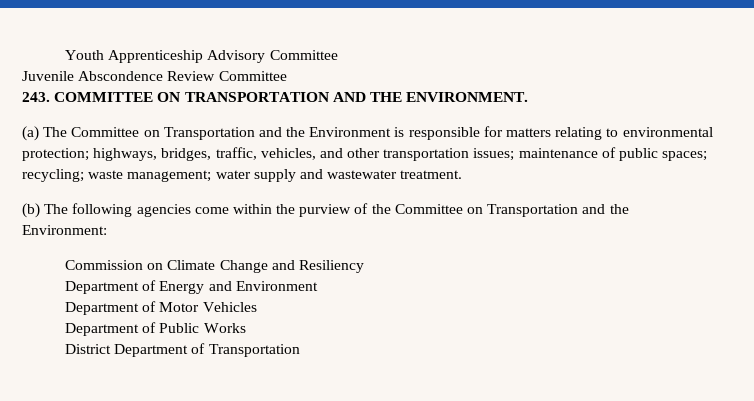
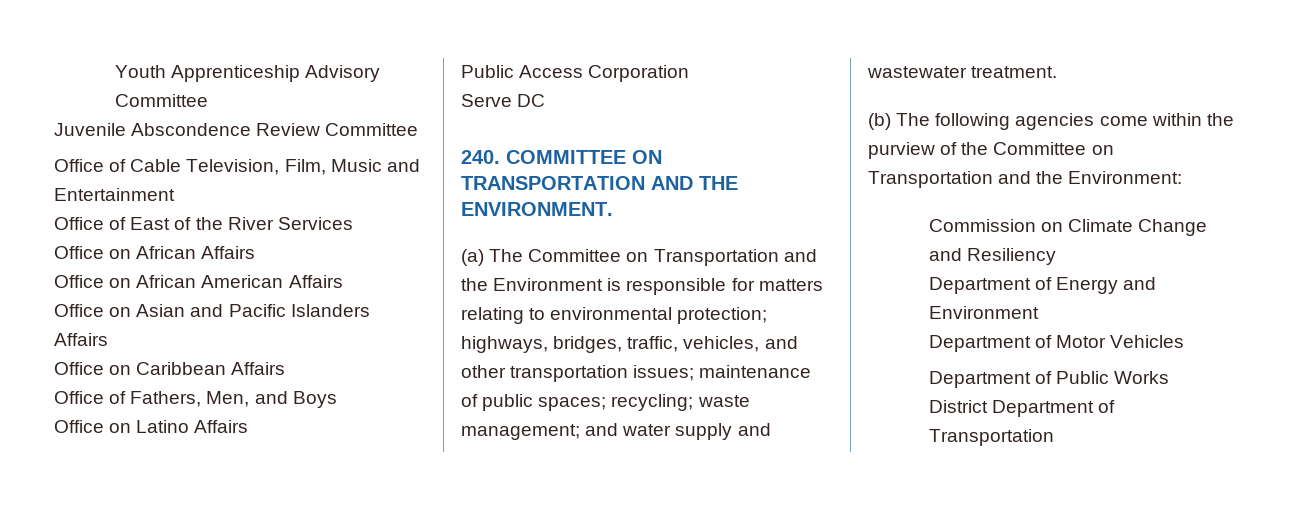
- 243. COMMITTEE ON TRANSPORTATION AND THE ENVIRONMENT.
+ Office of Cable Television, Film, Music and Entertainment
+ Office of East of the River Services
+ Office on African Affairs
+ Office on African American Affairs
+ Office on Asian and Pacific Islanders Affairs
+ Office on Caribbean Affairs
+ Office of Fathers, Men, and Boys
+ Office on Latino Affairs
+ Public Access Corporation
+ Serve DC
+ 240. COMMITTEE ON TRANSPORTATION AND THE ENVIRONMENT.
- (a) The Committee on Transportation and the Environment is responsible for matters relating to environmental protection; highways, bridges, traffic, vehicles, and other transportation issues; maintenance of public spaces; recycling; waste management; water supply and wastewater treatment.
+ (a) The Committee on Transportation and the Environment is responsible for matters relating to environmental protection; highways, bridges, traffic, vehicles, and other transportation issues; maintenance of public spaces; recycling; waste management; and water supply and wastewater treatment.

